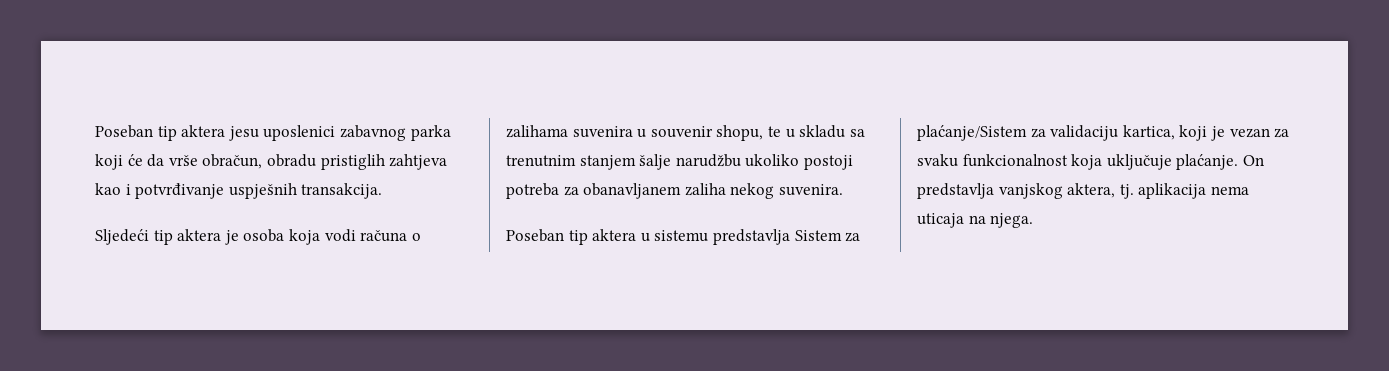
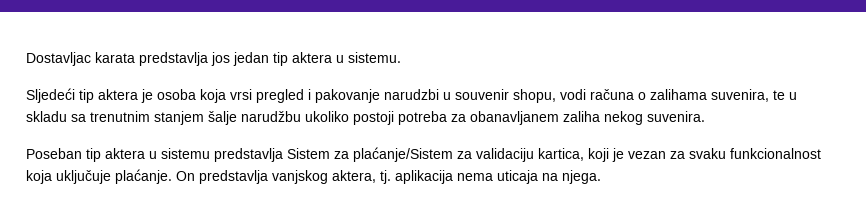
- Poseban tip aktera jesu uposlenici zabavnog parka koji će da vrše obračun, obradu pristiglih zahtjeva kao i potvrđivanje uspješnih transakcija.
+ Dostavljac karata predstavlja jos jedan tip aktera u sistemu.
- Sljedeći tip aktera je osoba koja vodi računa o zalihama suvenira u souvenir shopu, te u skladu sa trenutnim stanjem šalje narudžbu ukoliko postoji potreba za obanavljanem zaliha nekog suvenira.
+ Sljedeći tip aktera je osoba koja vrsi pregled i pakovanje narudzbi u souvenir shopu, vodi računa o zalihama suvenira, te u skladu sa trenutnim stanjem šalje narudžbu ukoliko postoji potreba za obanavljanem zaliha nekog suvenira.

